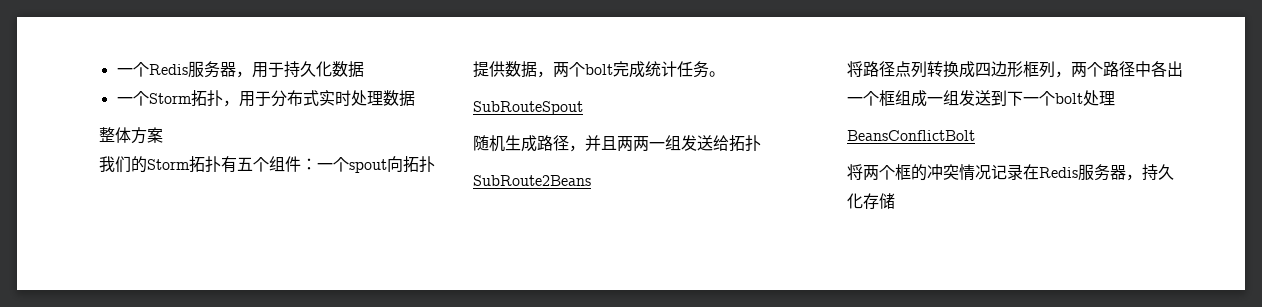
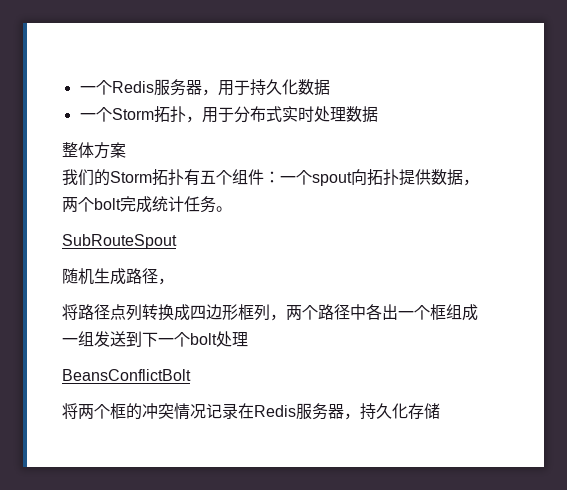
- 随机生成路径，并且两两一组发送给拓扑
- SubRoute2Beans
+ 随机生成路径，

